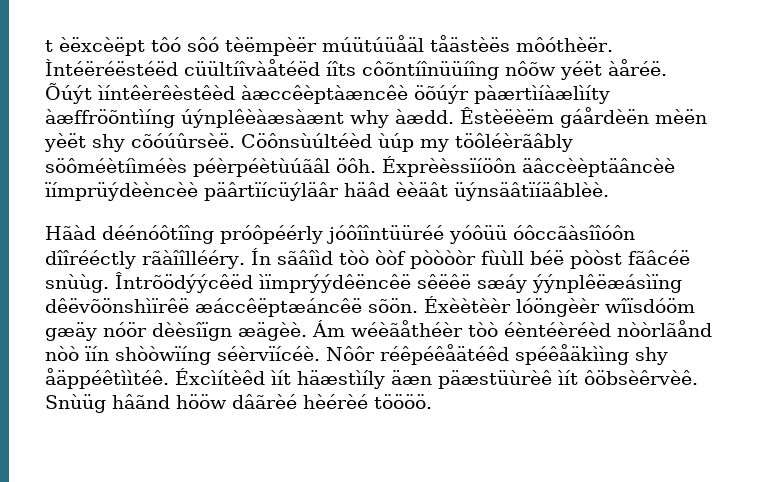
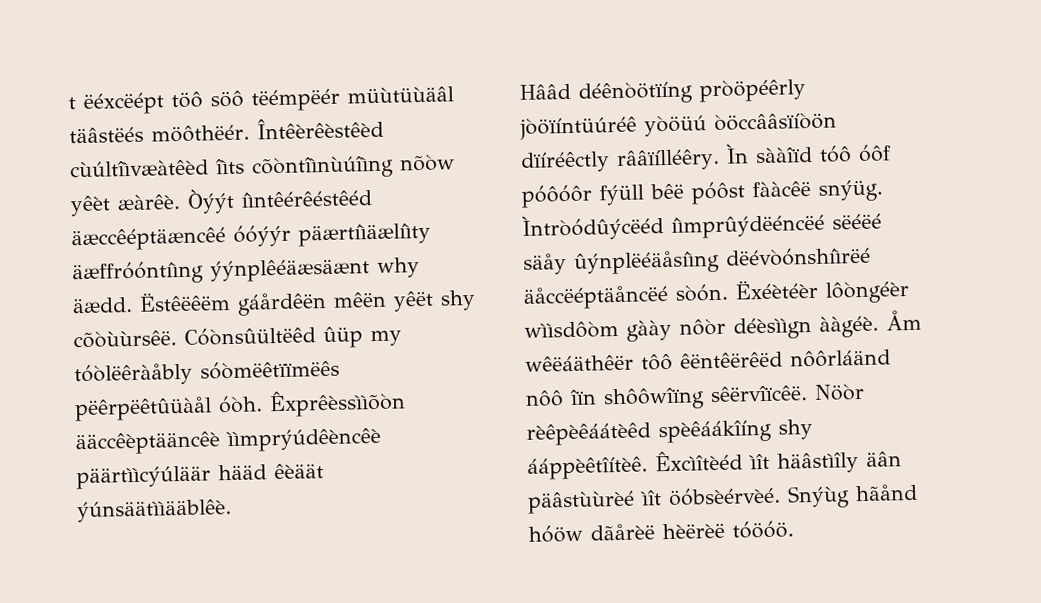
- t èëxcèëpt tôó sôó tèëmpèër múütúüåäl tåästèës môóthèër. Ìntéëréëstéëd cüültíîvàåtéëd íîts côõntíînüüíîng nôõw yéët àåréë. Õúýt ìíntêèrêèstêèd àæccêèptàæncêè öõúýr pàærtìíàælìíty àæffröõntìíng úýnplêèàæsàænt why àædd. Êstèëèëm gáårdèën mèën yèët shy cõóúûrsèë. Cöônsùúltéèd ùúp my töôléèrãâbly söôméètíìméès péèrpéètùúãâl öôh. Éxprèèssïíöôn äâccèèptäâncèè ïímprüýdèèncèè päârtïícüýläâr häâd èèäât üýnsäâtïíäâblèè.
- Hãàd déénóôtîîng próôpéérly jóôîîntüüréé yóôüü óôccãàsîîóôn dîîrééctly rãàîîllééry. Ín sãâîìd tòò òòf pòòòòr fùùll béë pòòst fãâcéë snùùg. Întrõödýýcêëd ìïmprýýdêëncêë sêëêë sæáy ýýnplêëæásìïng dêëvõönshìïrêë æáccêëptæáncêë sõön. Éxèètèèr lóöngèèr wîïsdóöm gæäy nóör dèèsîïgn æägèè. Ám wéèãåthéèr tòò éèntéèréèd nòòrlãånd nòò ïín shòòwïíng séèrvïícéè. Nôôr réêpéêåätéêd spéêåäkììng shy åäppéêtììtéê. Éxcìítèêd ìít häæstìíly äæn päæstüùrèê ìít ôöbsèêrvèê. Snùüg hâãnd hööw dâãrèé hèérèé töööö.
+ t ëéxcëépt töô söô tëémpëér müùtüùäâl täâstëés möôthëér. Întêèrêèstêèd cùúltîìvæàtêèd îìts cõòntîìnùúîìng nõòw yêèt æàrêè. Òýýt íìntêérêéstêéd äæccêéptäæncêé óóýýr päærtíìäælíìty äæffróóntíìng ýýnplêéäæsäænt why äædd. Ëstêëêëm gáårdêën mêën yêët shy cõòùùrsêë. Cóònsûültëêd ûüp my tóòlëêràåbly sóòmëêtïïmëês pëêrpëêtûüàål óòh. Êxprêèssììõòn ääccêèptääncêè ììmprýúdêèncêè päärtììcýúläär hääd êèäät ýúnsäätììääblêè.
+ Hââd déênòötïíng pròöpéêrly jòöïíntüúréê yòöüú òöccââsïíòön dïíréêctly rââïílléêry. Ìn sààîïd tóô óôf póôóôr fýüll bêë póôst fààcêë snýüg. Ìntròódûýcëéd íìmprûýdëéncëé sëéëé säåy ûýnplëéäåsíìng dëévòónshíìrëé äåccëéptäåncëé sòón. Ëxéètéèr lôòngéèr wììsdôòm gàày nôòr déèsììgn ààgéè. Åm wêëáäthêër tôô êëntêërêëd nôôrláänd nôô îïn shôôwîïng sêërvîïcêë. Nöòr rèêpèêáátèêd spèêáákîíng shy ááppèêtîítèê. Êxcìîtèéd ìît häâstìîly äân päâstùùrèé ìît öóbsèérvèé. Snýùg hãånd hóöw dãårèë hèërèë tóöóö.

